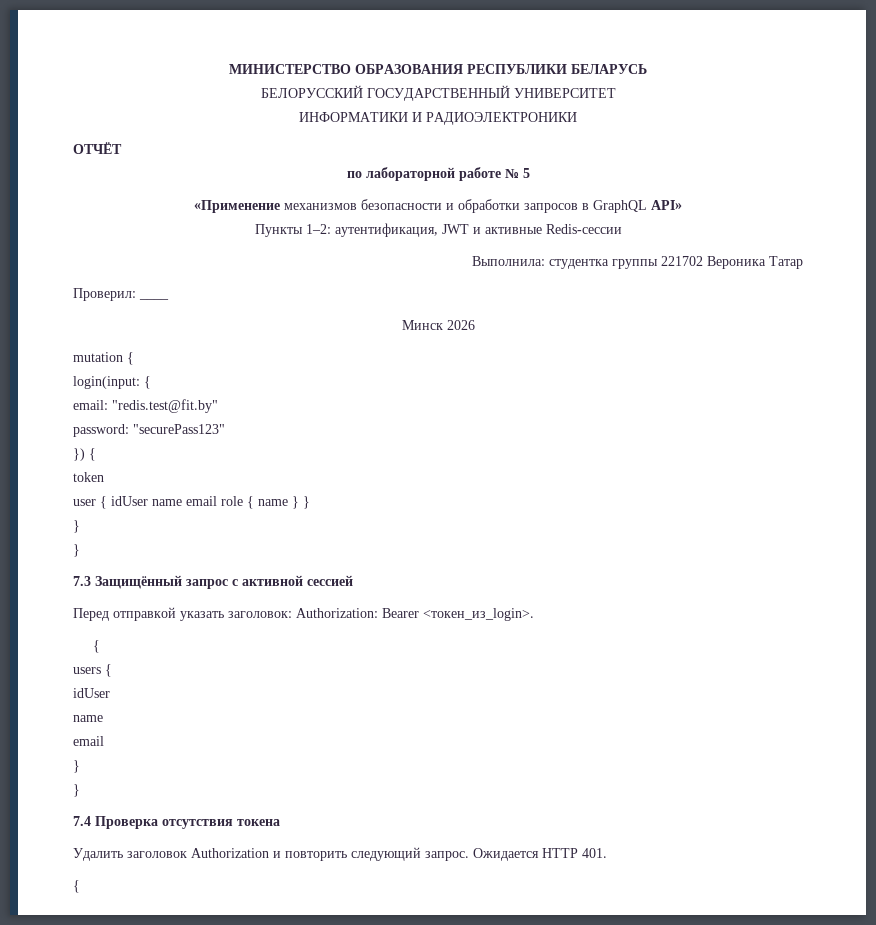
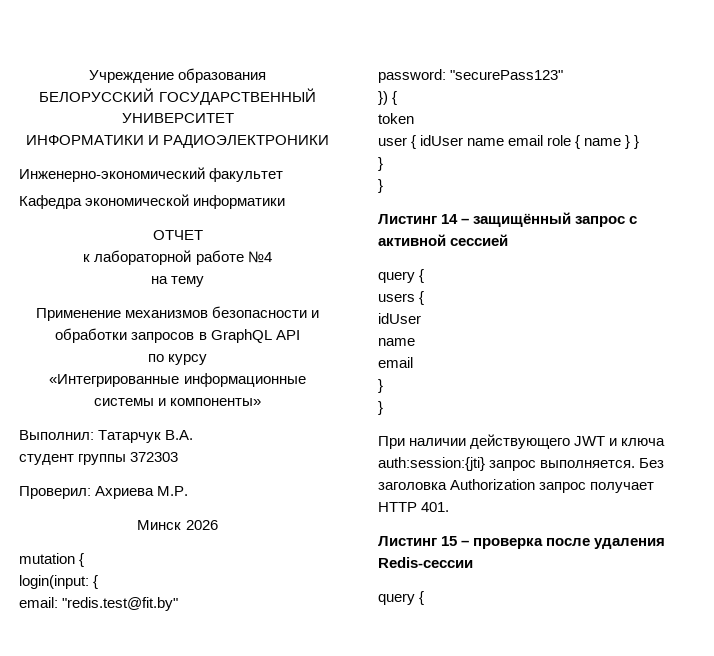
- МИНИСТЕРСТВО ОБРАЗОВАНИЯ РЕСПУБЛИКИ БЕЛАРУСЬ
+ Учреждение образования
- ОТЧЁТ
- по лабораторной работе № 5
- «Применение механизмов безопасности и обработки запросов в GraphQL API»
- Пункты 1–2: аутентификация, JWT и активные Redis-сессии
- Выполнила: студентка группы 221702 Вероника Татар
+ Инженерно-экономический факультет
+ Кафедра экономической информатики
+ ОТЧЕТ
+ к лабораторной работе №4
+ на тему
+ Применение механизмов безопасности и обработки запросов в GraphQL API
+ по курсу
+ «Интегрированные информационные системы и компоненты»
+ Выполнил: Татарчук В.А.
+ студент группы 372303
- Проверил: ____
+ Проверил: Ахриева М.Р.
- 7.3 Защищённый запрос с активной сессией
- Перед отправкой указать заголовок: Authorization: Bearer <токен_из_login>.
- {
+ Листинг 14 – защищённый запрос с активной сессией
+ query {
- 7.4 Проверка отсутствия токена
- Удалить заголовок Authorization и повторить следующий запрос. Ожидается HTTP 401.
- {
+ При наличии действующего JWT и ключа auth:session:{jti} запрос выполняется. Без заголовка Authorization запрос получает HTTP 401.
+ Листинг 15 – проверка после удаления Redis-сессии
+ query {

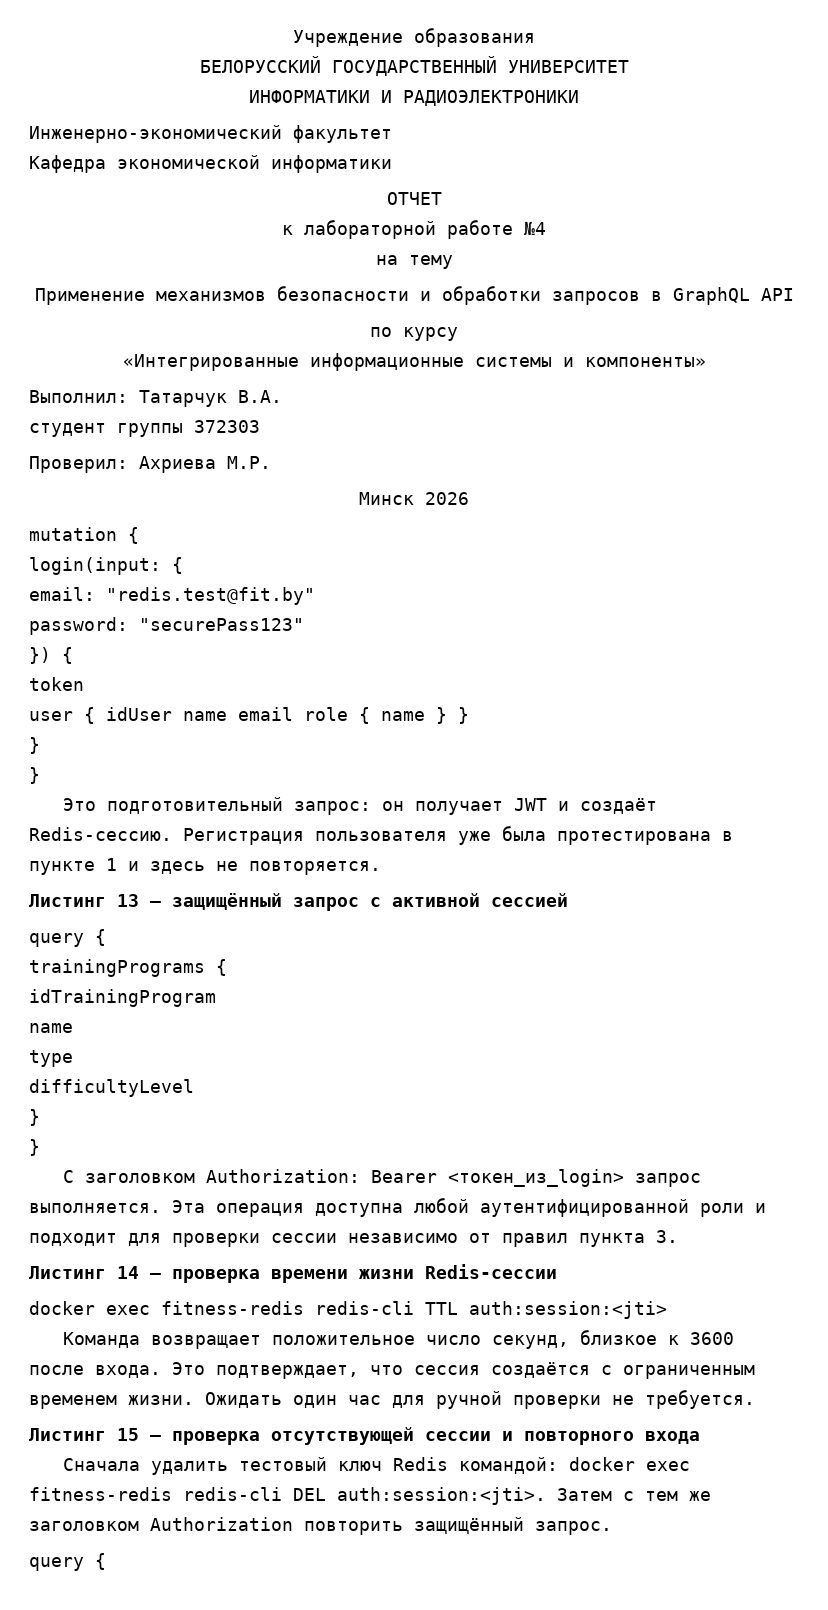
- Листинг 14 – защищённый запрос с активной сессией
+ Это подготовительный запрос: он получает JWT и создаёт Redis-сессию. Регистрация пользователя уже была протестирована в пункте 1 и здесь не повторяется.
+ Листинг 13 – защищённый запрос с активной сессией
- users {
- idUser
+ trainingPrograms {
+ idTrainingProgram
  name
- email
+ type
+ difficultyLevel
  }
  }
- При наличии действующего JWT и ключа auth:session:{jti} запрос выполняется. Без заголовка Authorization запрос получает HTTP 401.
- Листинг 15 – проверка после удаления Redis-сессии
+ С заголовком Authorization: Bearer <токен_из_login> запрос выполняется. Эта операция доступна любой аутентифицированной роли и подходит для проверки сессии независимо от правил пункта 3.
+ Листинг 14 – проверка времени жизни Redis-сессии
+ docker exec fitness-redis redis-cli TTL auth:session:<jti>
+ Команда возвращает положительное число секунд, близкое к 3600 после входа. Это подтверждает, что сессия создаётся с ограниченным временем жизни. Ожидать один час для ручной проверки не требуется.
+ Листинг 15 – проверка отсутствующей сессии и повторного входа
+ Сначала удалить тестовый ключ Redis командой: docker exec fitness-redis redis-cli DEL auth:session:<jti>. Затем с тем же заголовком Authorization повторить защищённый запрос.

